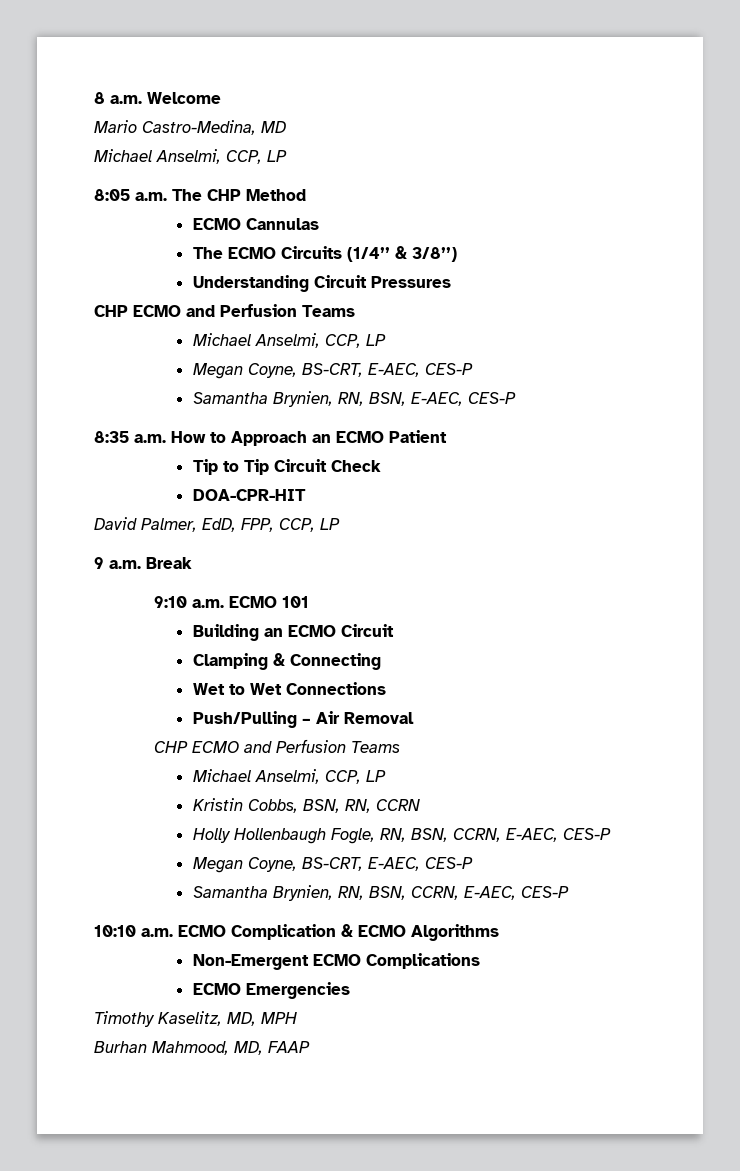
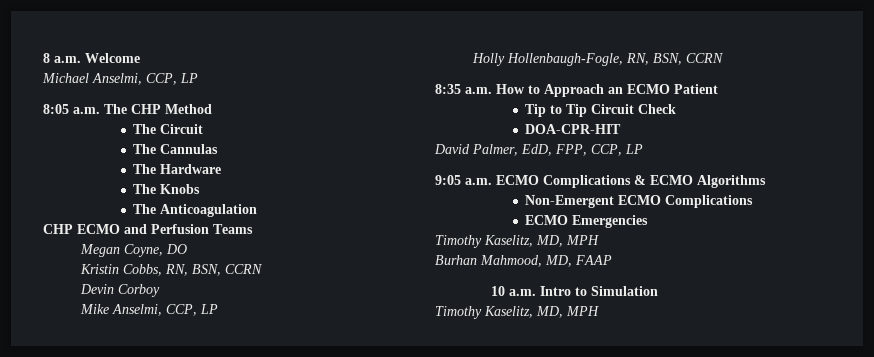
- Mario Castro-Medina, MD
- ECMO Cannulas
+ The Circuit
+ The Cannulas
- The ECMO Circuits (1/4’’ & 3/8’’)
- Understanding Circuit Pressures
+ The Hardware
+ The Knobs
+ The Anticoagulation
  CHP ECMO and Perfusion Teams
- Michael Anselmi, CCP, LP
- Megan Coyne, BS-CRT, E-AEC, CES-P
- Samantha Brynien, RN, BSN, E-AEC, CES-P
+ Megan Coyne, DO
+ Kristin Cobbs, RN, BSN, CCRN
+ Devin Corboy
+ Mike Anselmi, CCP, LP
+ Holly Hollenbaugh-Fogle, RN, BSN, CCRN
- 9 a.m. Break
- 9:10 a.m. ECMO 101
- Building an ECMO Circuit
- Clamping & Connecting
- Wet to Wet Connections
- Push/Pulling – Air Removal
- CHP ECMO and Perfusion Teams
- Michael Anselmi, CCP, LP
- Kristin Cobbs, BSN, RN, CCRN
- Holly Hollenbaugh Fogle, RN, BSN, CCRN, E-AEC, CES-P
- Megan Coyne, BS-CRT, E-AEC, CES-P
- Samantha Brynien, RN, BSN, CCRN, E-AEC, CES-P
- 10:10 a.m. ECMO Complication & ECMO Algorithms
+ 9:05 a.m. ECMO Complications & ECMO Algorithms
+ 10 a.m. Intro to Simulation
+ Timothy Kaselitz, MD, MPH

